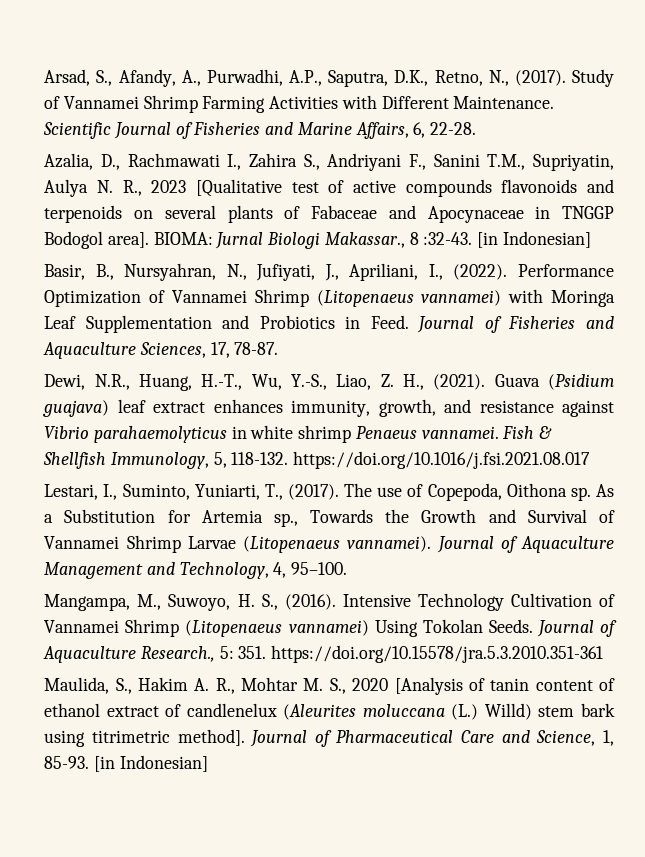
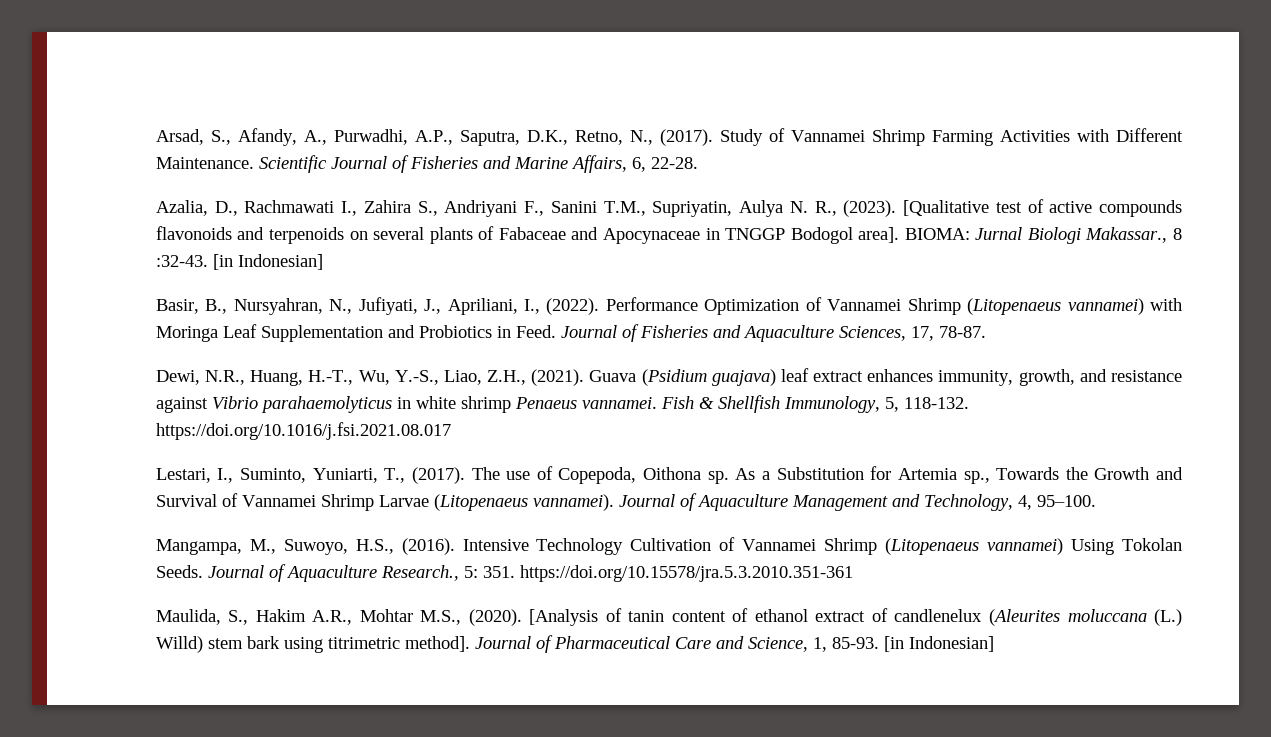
- Azalia, D., Rachmawati I., Zahira S., Andriyani F., Sanini T.M., Supriyatin, Aulya N. R., 2023 [Qualitative test of active compounds flavonoids and terpenoids on several plants of Fabaceae and Apocynaceae in TNGGP Bodogol area].
+ Azalia, D., Rachmawati I., Zahira S., Andriyani F., Sanini T.M., Supriyatin, Aulya N. R., (2023). [Qualitative test of active compounds flavonoids and terpenoids on several plants of Fabaceae and Apocynaceae in TNGGP Bodogol area].
- Dewi, N.R., Huang, H.-T., Wu, Y.-S., Liao, Z. H., (2021).
+ Dewi, N.R., Huang, H.-T., Wu, Y.-S., Liao, Z.H., (2021).
- Mangampa, M., Suwoyo, H. S., (2016).
+ Mangampa, M., Suwoyo, H.S., (2016).
- Maulida, S., Hakim A. R., Mohtar M. S., 2020 [Analysis of tanin content of ethanol extract of candlenelux (Aleurites moluccana (L.) Willd) stem bark using titrimetric method].
+ Maulida, S., Hakim A.R., Mohtar M.S., (2020). [Analysis of tanin content of ethanol extract of candlenelux (Aleurites moluccana (L.) Willd) stem bark using titrimetric method].

